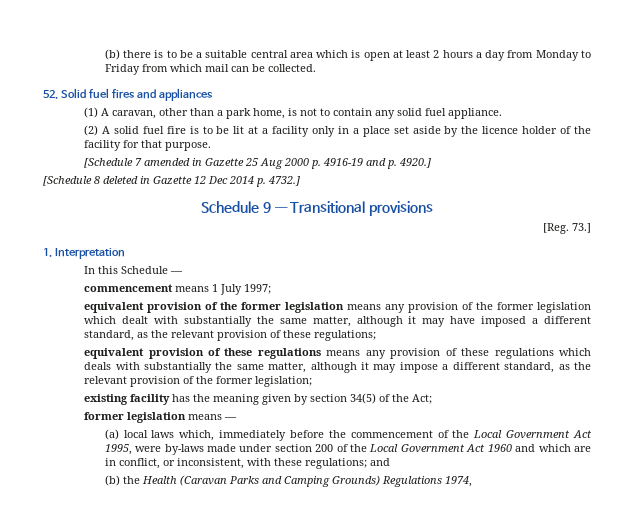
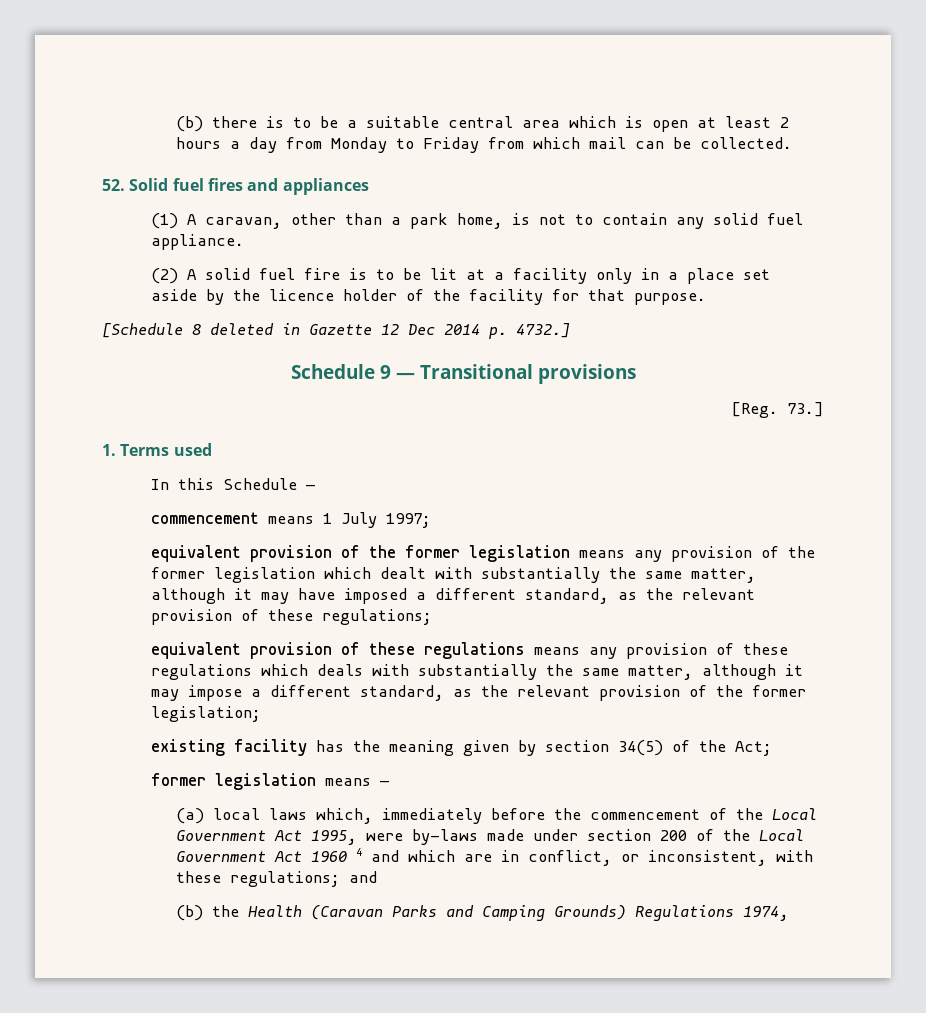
- [Schedule 7 amended in Gazette 25 Aug 2000 p. 4916-19 and p. 4920.]
- 1. Interpretation
+ 1. Terms used
- (a) local laws which, immediately before the commencement of the Local Government Act 1995, were by-laws made under section 200 of the Local Government Act 1960 and which are in conflict, or inconsistent, with these regulations; and
+ (a) local laws which, immediately before the commencement of the Local Government Act 1995, were by-laws made under section 200 of the Local Government Act 1960 4 and which are in conflict, or inconsistent, with these regulations; and

